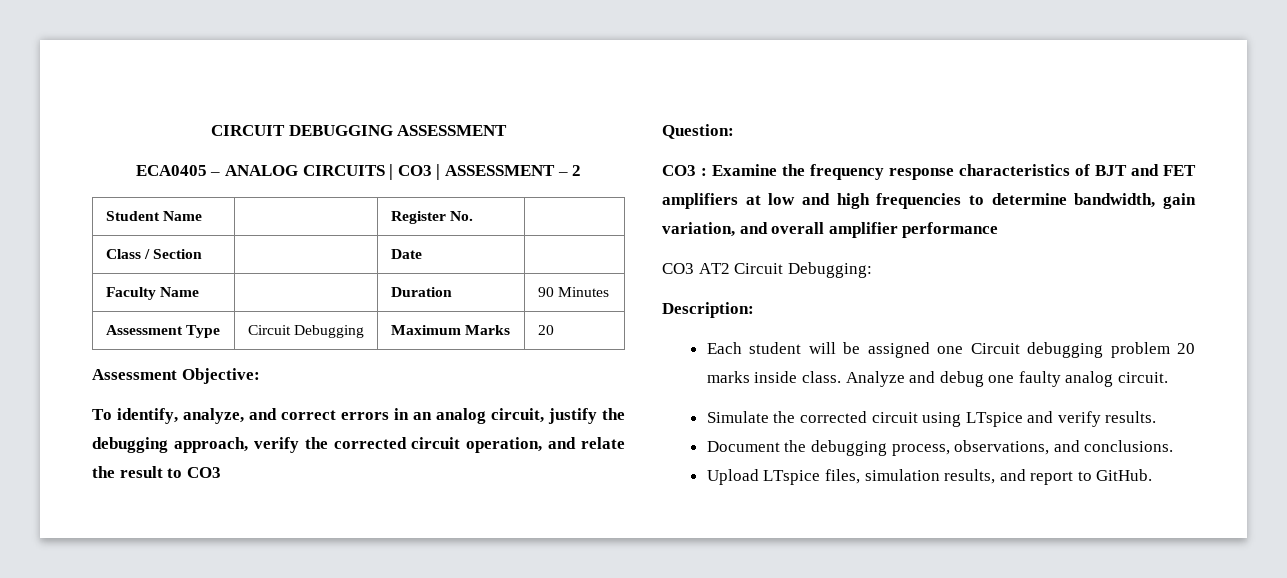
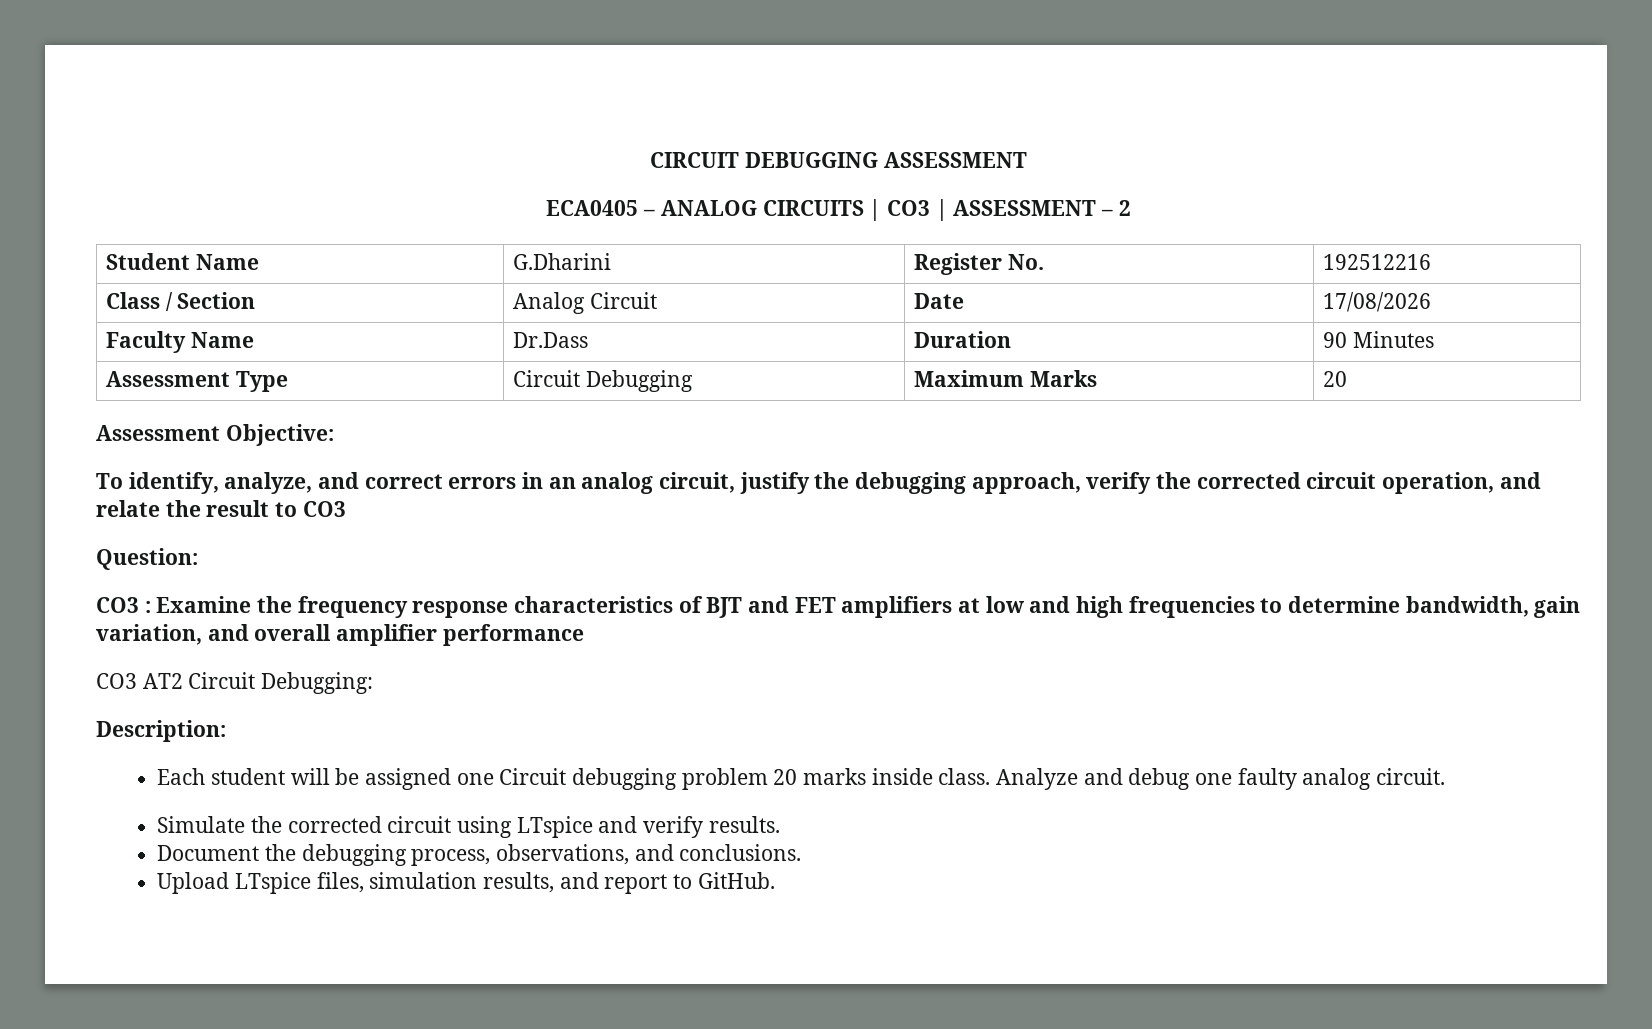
- Student Name | | Register No. |
+ Student Name | G.Dharini | Register No. | 192512216
- Class / Section | | Date |
+ Class / Section | Analog Circuit | Date | 17/08/2026
- Faculty Name | | Duration | 90 Minutes
+ Faculty Name | Dr.Dass | Duration | 90 Minutes

